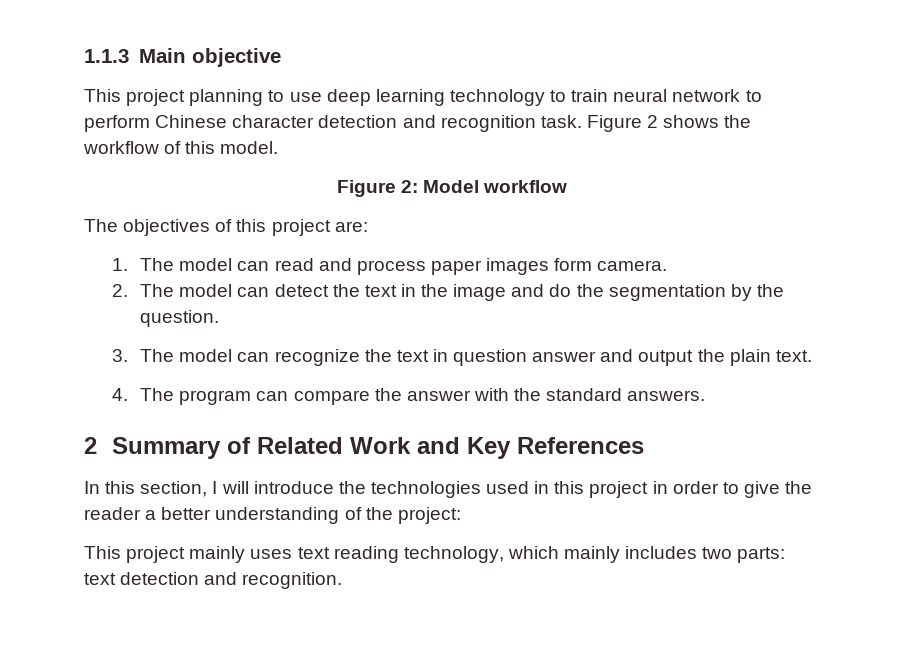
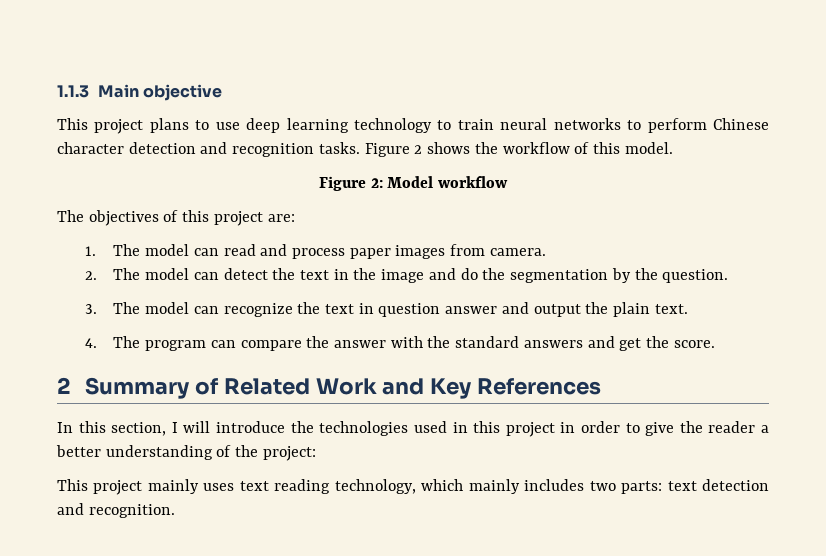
- This project planning to use deep learning technology to train neural network to perform Chinese character detection and recognition task.
+ This project plans to use deep learning technology to train neural networks to perform Chinese character detection and recognition tasks.
- 1. The model can read and process paper images form camera.
+ 1. The model can read and process paper images from camera.
- 4. The program can compare the answer with the standard answers.
+ 4. The program can compare the answer with the standard answers and get the score.

